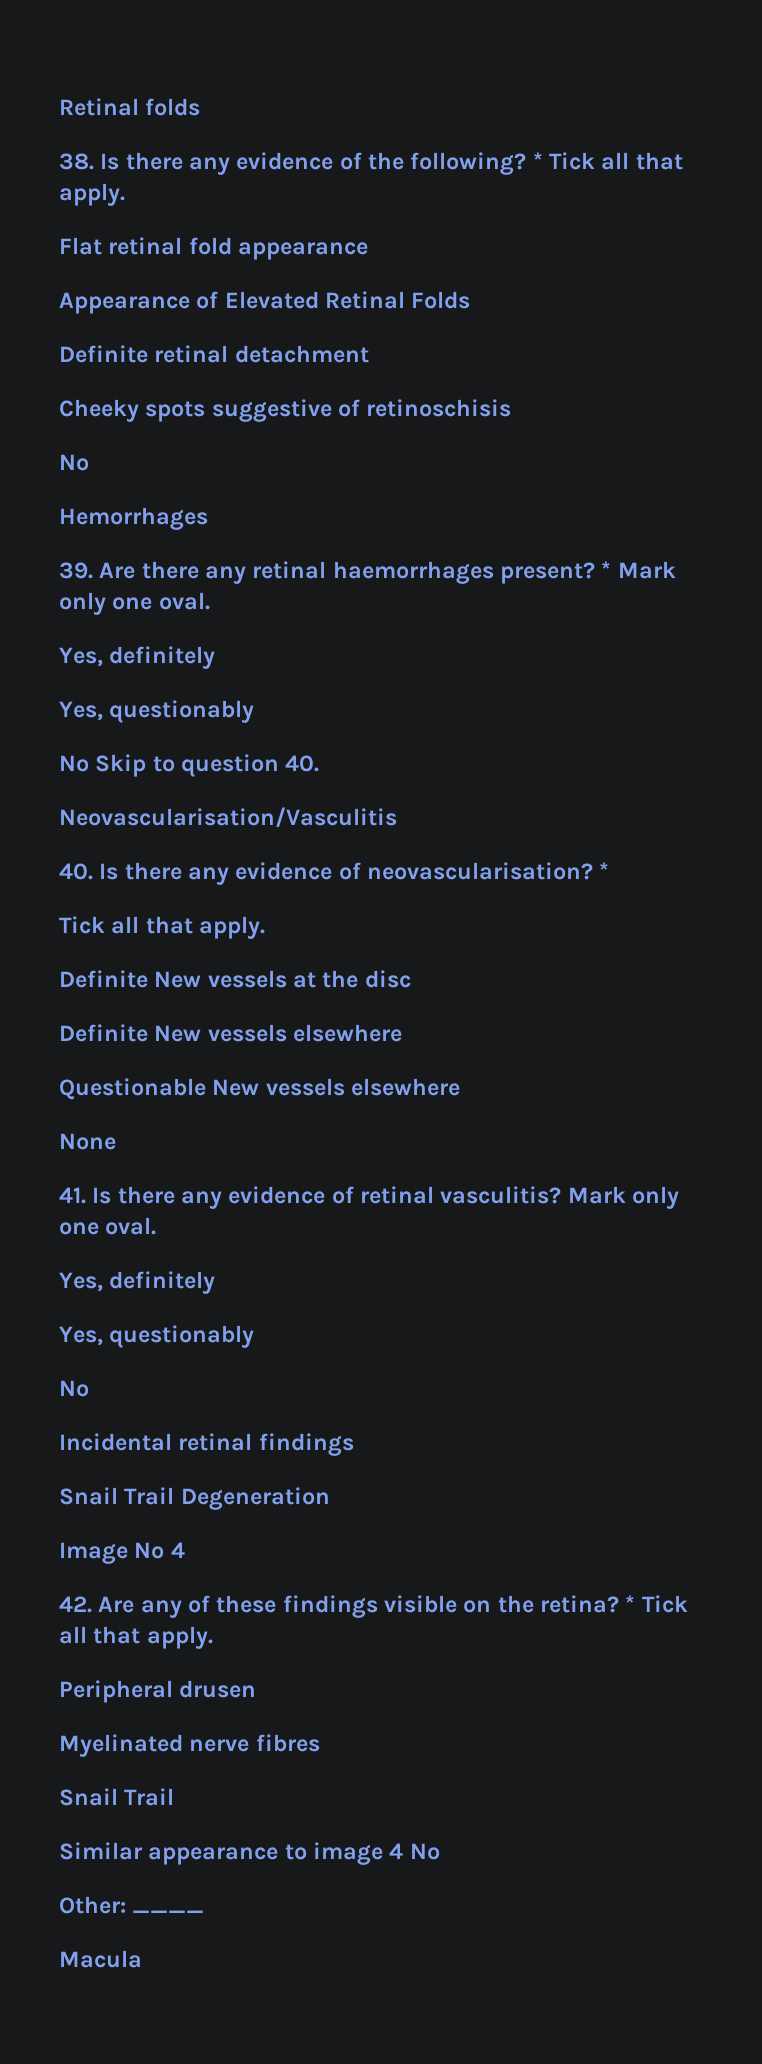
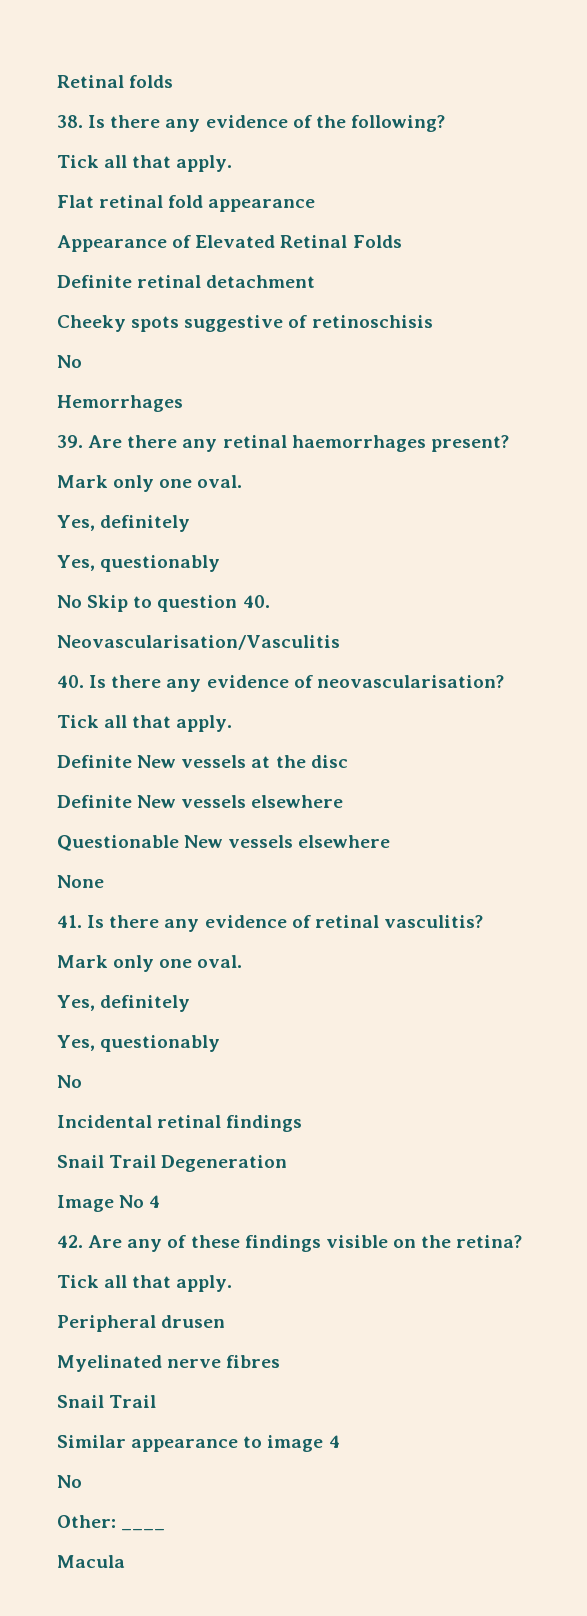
- 38. Is there any evidence of the following? * Tick all that apply.
+ 38. Is there any evidence of the following?
+ Tick all that apply.
- 39. Are there any retinal haemorrhages present? * Mark only one oval.
+ 39. Are there any retinal haemorrhages present?
+ Mark only one oval.
- 40. Is there any evidence of neovascularisation? *
+ 40. Is there any evidence of neovascularisation?
- 41. Is there any evidence of retinal vasculitis? Mark only one oval.
+ 41. Is there any evidence of retinal vasculitis?
+ Mark only one oval.
- 42. Are any of these findings visible on the retina? * Tick all that apply.
+ 42. Are any of these findings visible on the retina?
+ Tick all that apply.
- Similar appearance to image 4 No
+ Similar appearance to image 4
+ No

